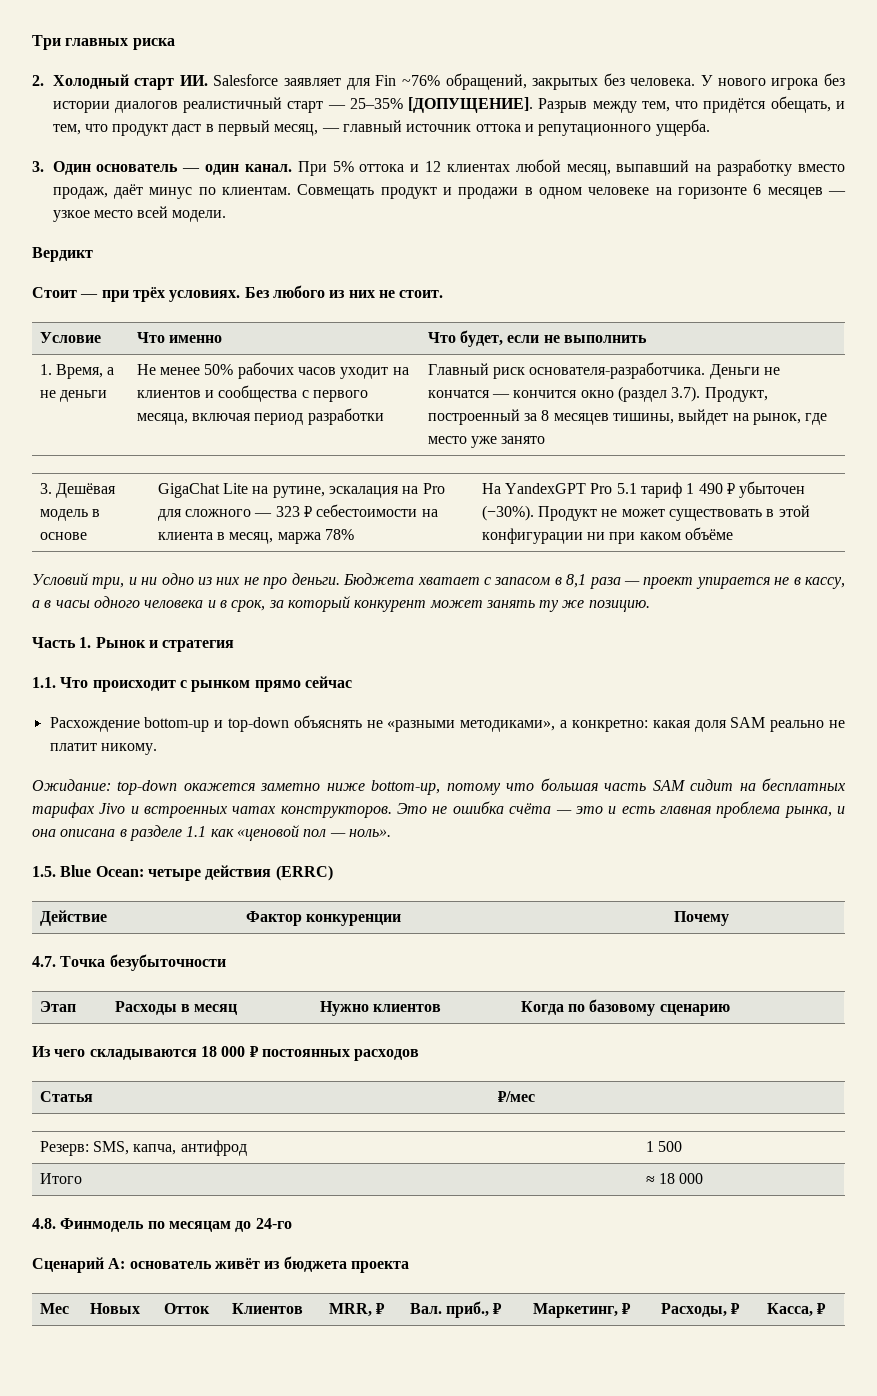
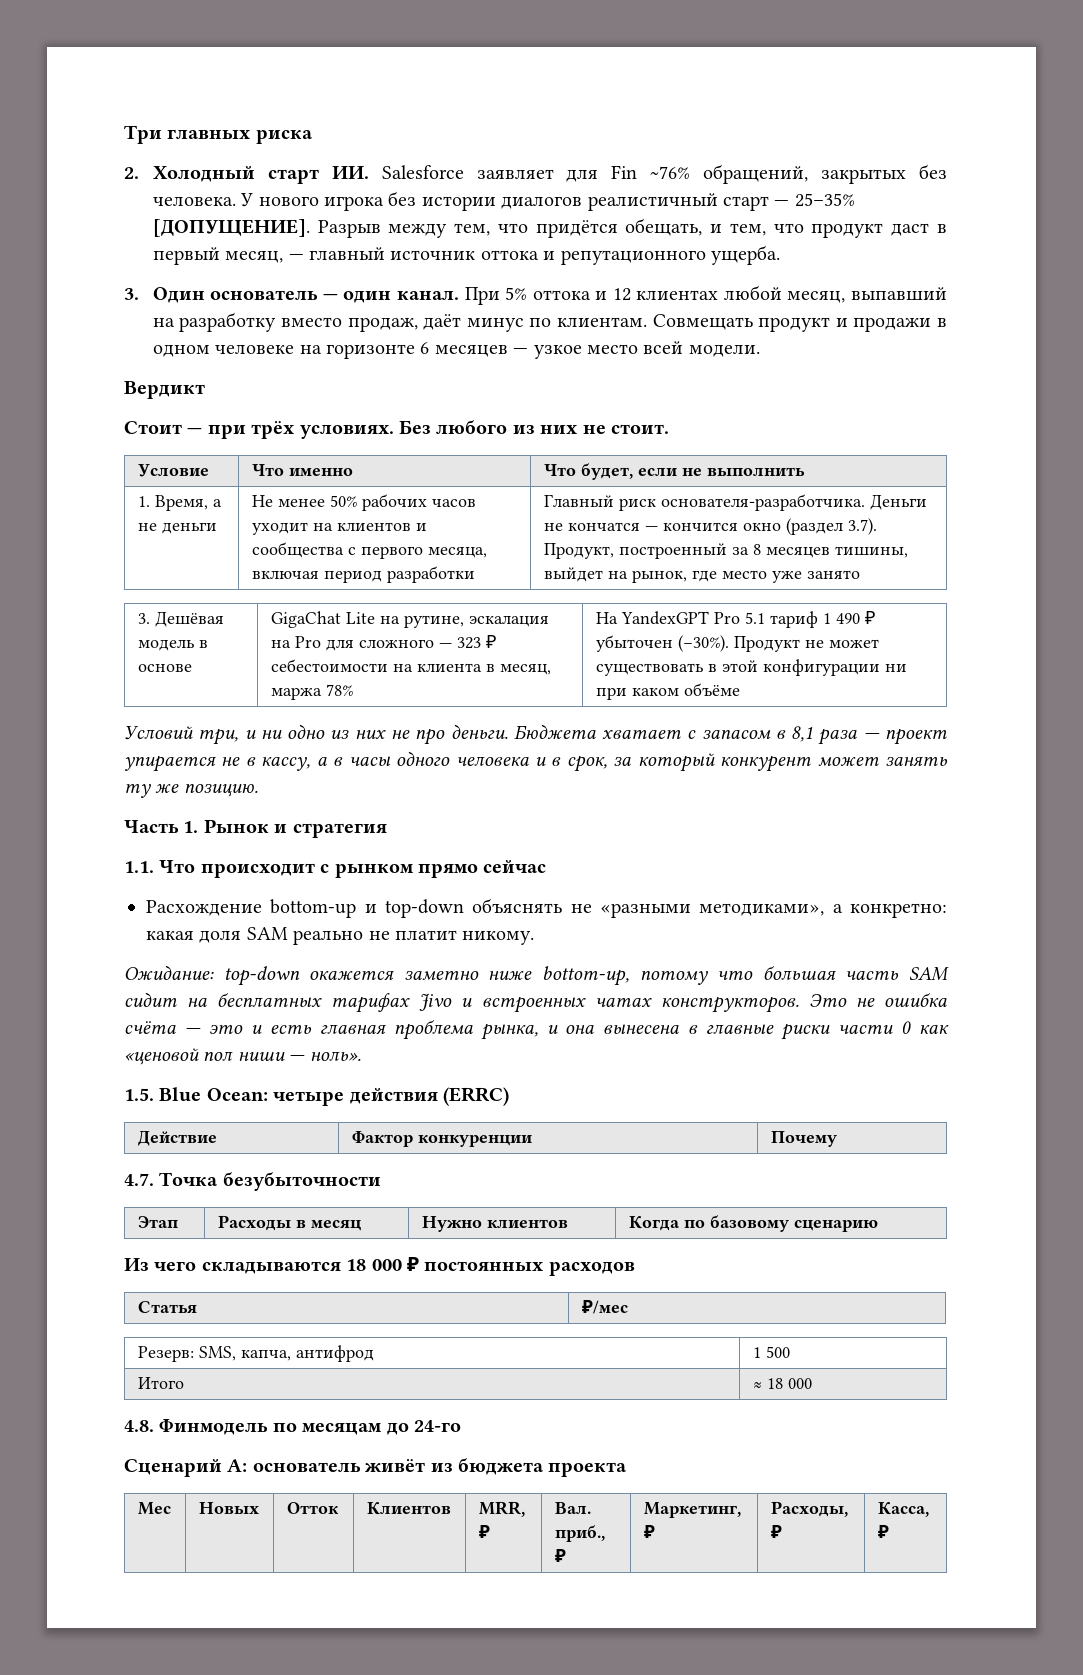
- Это не ошибка счёта — это и есть главная проблема рынка, и она описана в разделе 1.1 как «ценовой пол — ноль».
+ Это не ошибка счёта — это и есть главная проблема рынка, и она вынесена в главные риски части 0 как «ценовой пол ниши — ноль».

